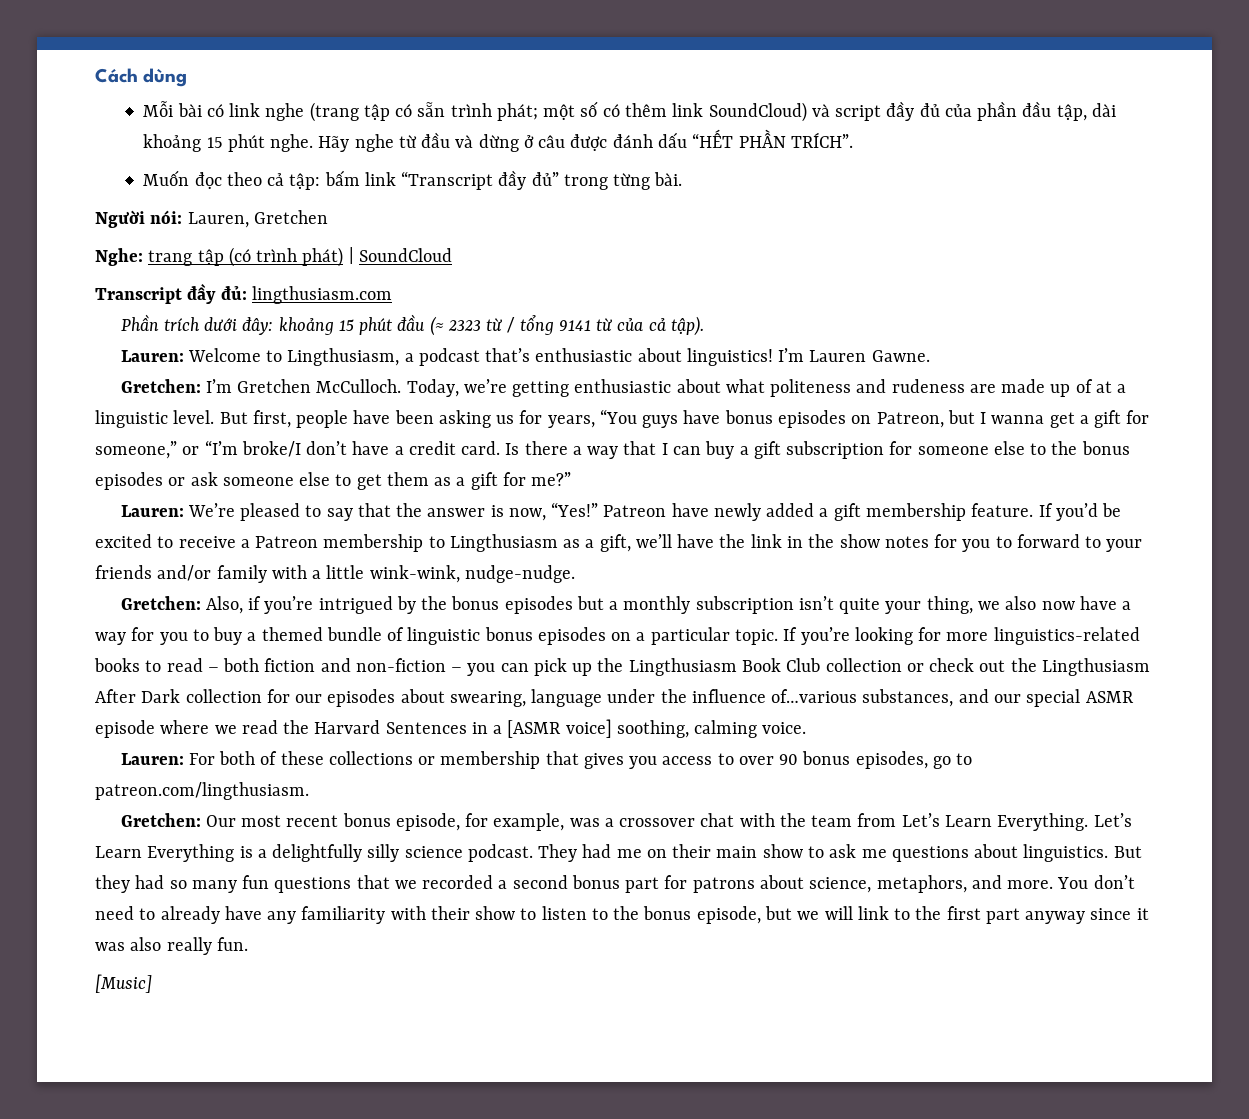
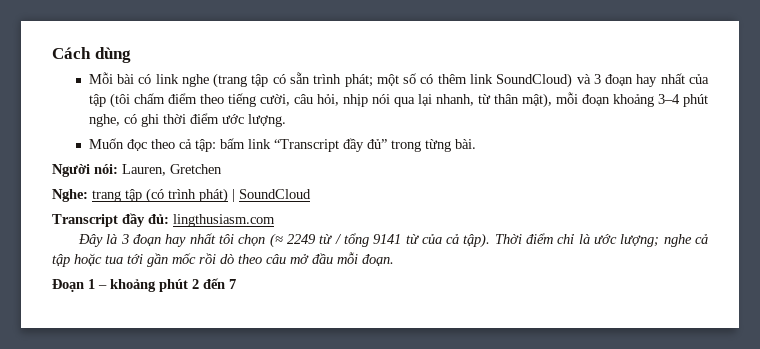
- Mỗi bài có link nghe (trang tập có sẵn trình phát; một số có thêm link SoundCloud) và script đầy đủ của phần đầu tập, dài khoảng 15 phút nghe. Hãy nghe từ đầu và dừng ở câu được đánh dấu “HẾT PHẦN TRÍCH”.
+ Mỗi bài có link nghe (trang tập có sẵn trình phát; một số có thêm link SoundCloud) và 3 đoạn hay nhất của tập (tôi chấm điểm theo tiếng cười, câu hỏi, nhịp nói qua lại nhanh, từ thân mật), mỗi đoạn khoảng 3–4 phút nghe, có ghi thời điểm ước lượng.
- Phần trích dưới đây: khoảng 15 phút đầu (≈ 2323 từ / tổng 9141 từ của cả tập).
- Lauren: Welcome to Lingthusiasm, a podcast that’s enthusiastic about linguistics! I’m Lauren Gawne.
- Gretchen: I’m Gretchen McCulloch. Today, we’re getting enthusiastic about what politeness and rudeness are made up of at a linguistic level. But first, people have been asking us for years, “You guys have bonus episodes on Patreon, but I wanna get a gift for someone,” or “I’m broke/I don’t have a credit card. Is there a way that I can buy a gift subscription for someone else to the bonus episodes or ask someone else to get them as a gift for me?”
- Lauren: We’re pleased to say that the answer is now, “Yes!” Patreon have newly added a gift membership feature. If you’d be excited to receive a Patreon membership to Lingthusiasm as a gift, we’ll have the link in the show notes for you to forward to your friends and/or family with a little wink-wink, nudge-nudge.
- Gretchen: Also, if you’re intrigued by the bonus episodes but a monthly subscription isn’t quite your thing, we also now have a way for you to buy a themed bundle of linguistic bonus episodes on a particular topic. If you’re looking for more linguistics-related books to read – both fiction and non-fiction – you can pick up the Lingthusiasm Book Club collection or check out the Lingthusiasm After Dark collection for our episodes about swearing, language under the influence of…various substances, and our special ASMR episode where we read the Harvard Sentences in a [ASMR voice] soothing, calming voice.
- Lauren: For both of these collections or membership that gives you access to over 90 bonus episodes, go to patreon.com/lingthusiasm.
- Gretchen: Our most recent bonus episode, for example, was a crossover chat with the team from Let’s Learn Everything. Let’s Learn Everything is a delightfully silly science podcast. They had me on their main show to ask me questions about linguistics. But they had so many fun questions that we recorded a second bonus part for patrons about science, metaphors, and more. You don’t need to already have any familiarity with their show to listen to the bonus episode, but we will link to the first part anyway since it was also really fun.
- [Music]
+ Đây là 3 đoạn hay nhất tôi chọn (≈ 2249 từ / tổng 9141 từ của cả tập). Thời điểm chỉ là ước lượng; nghe cả tập hoặc tua tới gần mốc rồi dò theo câu mở đầu mỗi đoạn.
+ Đoạn 1 – khoảng phút 2 đến 7

